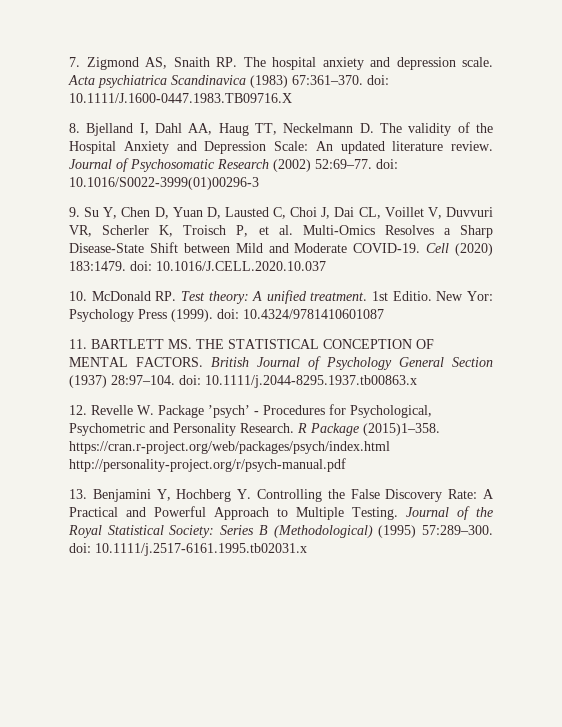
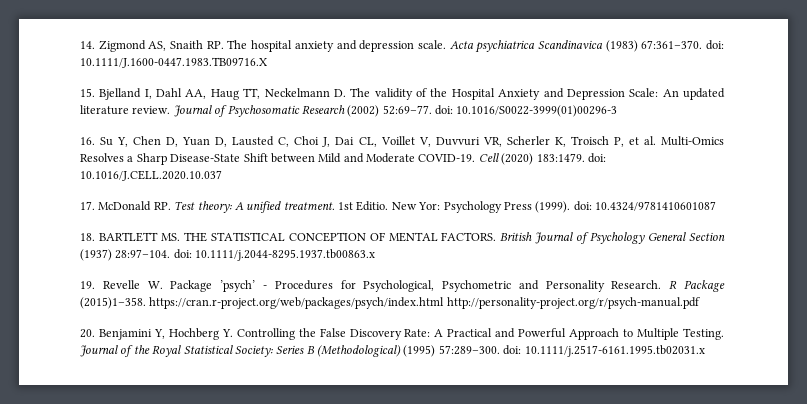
- 7. Zigmond AS, Snaith RP. The hospital anxiety and depression scale.
+ 14. Zigmond AS, Snaith RP. The hospital anxiety and depression scale.
- 8. Bjelland I, Dahl AA, Haug TT, Neckelmann D. The validity of the Hospital Anxiety and Depression Scale: An updated literature review.
+ 15. Bjelland I, Dahl AA, Haug TT, Neckelmann D. The validity of the Hospital Anxiety and Depression Scale: An updated literature review.
- 9. Su Y, Chen D, Yuan D, Lausted C, Choi J, Dai CL, Voillet V, Duvvuri VR, Scherler K, Troisch P, et al. Multi-Omics Resolves a Sharp Disease-State Shift between Mild and Moderate COVID-19.
+ 16. Su Y, Chen D, Yuan D, Lausted C, Choi J, Dai CL, Voillet V, Duvvuri VR, Scherler K, Troisch P, et al. Multi-Omics Resolves a Sharp Disease-State Shift between Mild and Moderate COVID-19.
- 10. McDonald RP. Test theory: A unified treatment.
+ 17. McDonald RP. Test theory: A unified treatment.
- 11. BARTLETT MS. THE STATISTICAL CONCEPTION OF MENTAL FACTORS.
+ 18. BARTLETT MS. THE STATISTICAL CONCEPTION OF MENTAL FACTORS.
- 12. Revelle W. Package ’psych’ - Procedures for Psychological, Psychometric and Personality Research.
+ 19. Revelle W. Package ’psych’ - Procedures for Psychological, Psychometric and Personality Research.
- 13. Benjamini Y, Hochberg Y. Controlling the False Discovery Rate: A Practical and Powerful Approach to Multiple Testing.
+ 20. Benjamini Y, Hochberg Y. Controlling the False Discovery Rate: A Practical and Powerful Approach to Multiple Testing.

